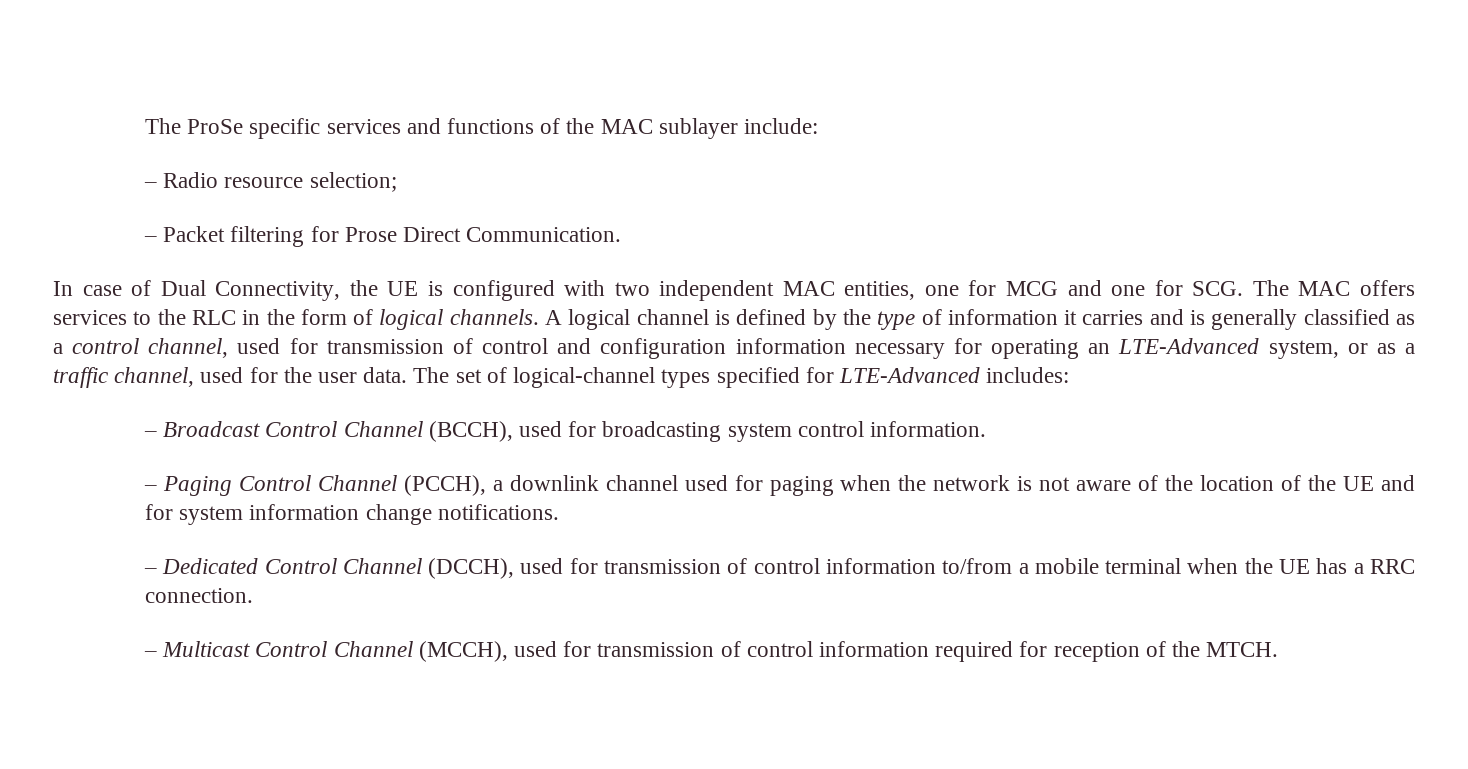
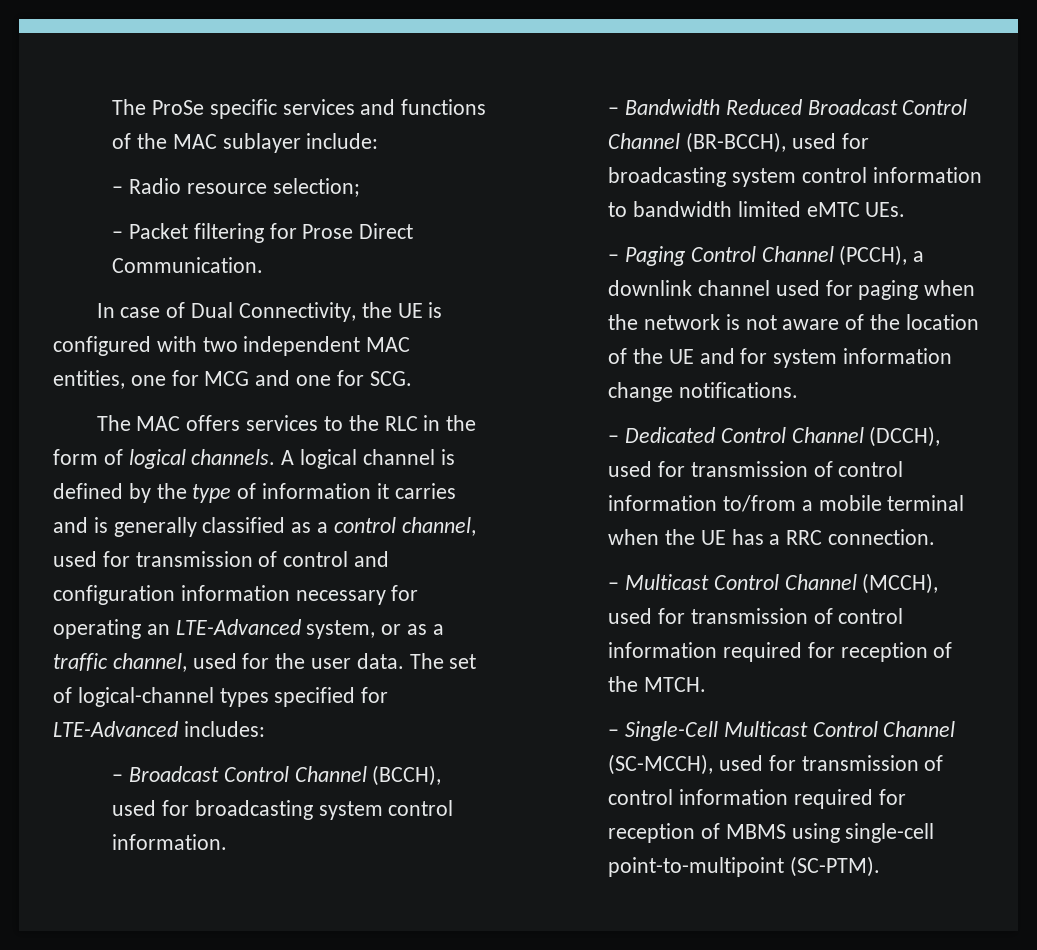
- In case of Dual Connectivity, the UE is configured with two independent MAC entities, one for MCG and one for SCG. The MAC offers services to the RLC in the form of logical channels.
+ In case of Dual Connectivity, the UE is configured with two independent MAC entities, one for MCG and one for SCG.
+ The MAC offers services to the RLC in the form of logical channels.
+ – Bandwidth Reduced Broadcast Control Channel (BR-BCCH), used for broadcasting system control information to bandwidth limited eMTC UEs.
+ – Single-Cell Multicast Control Channel (SC-MCCH), used for transmission of control information required for reception of MBMS using single-cell point-to-multipoint (SC-PTM).

